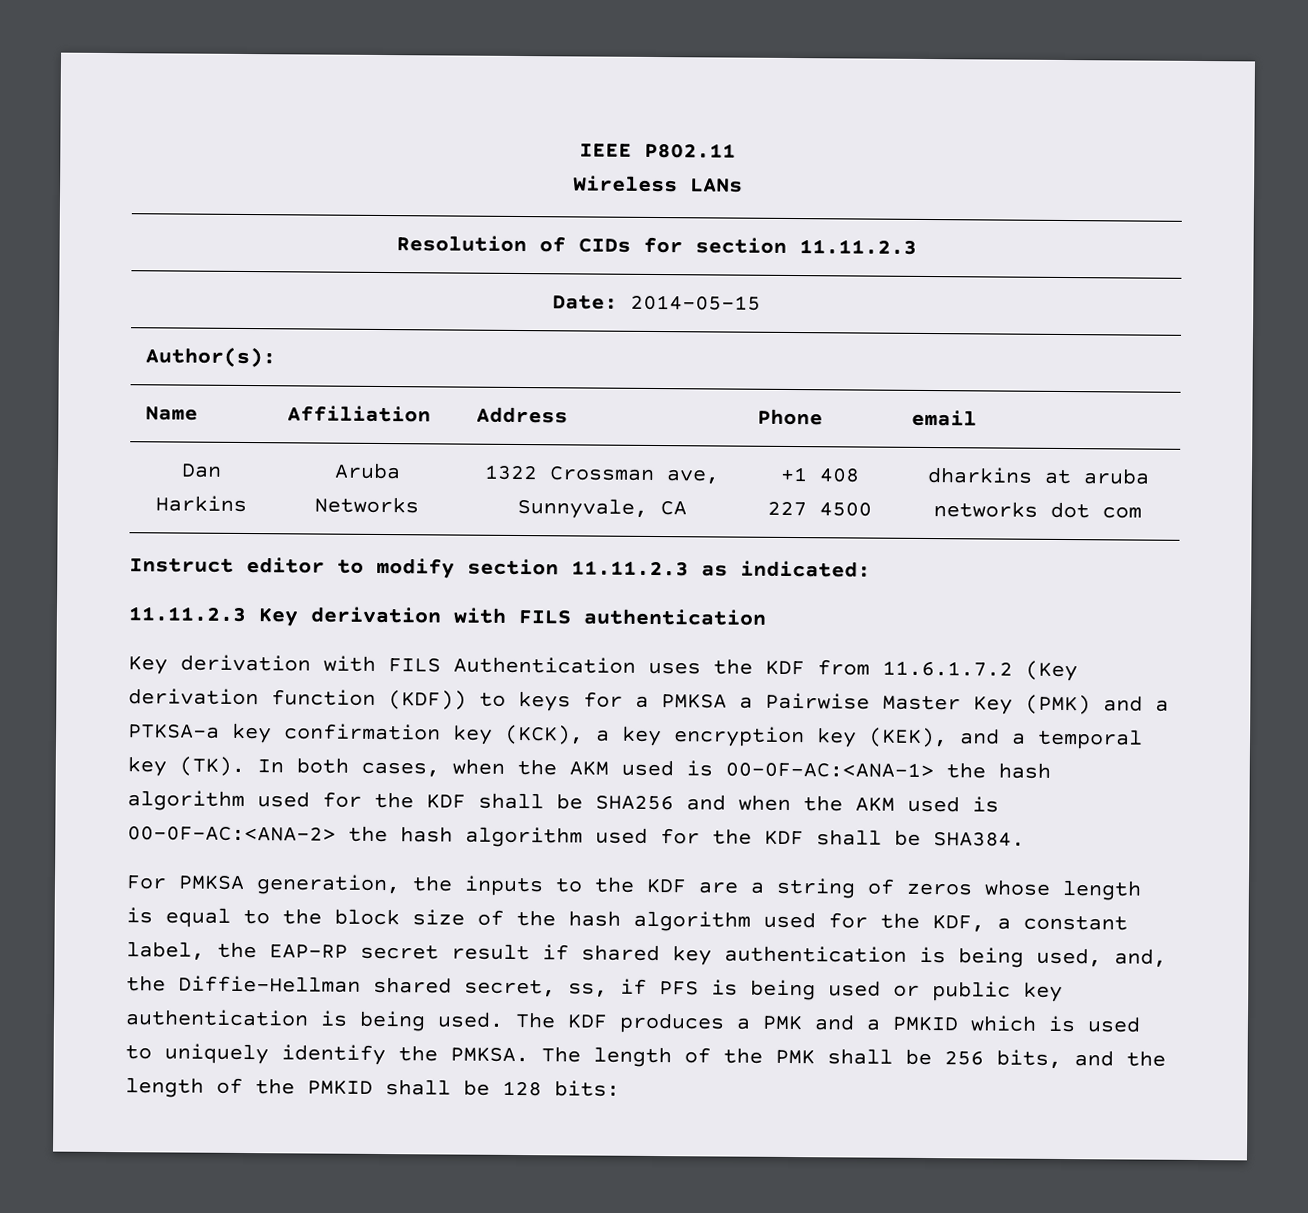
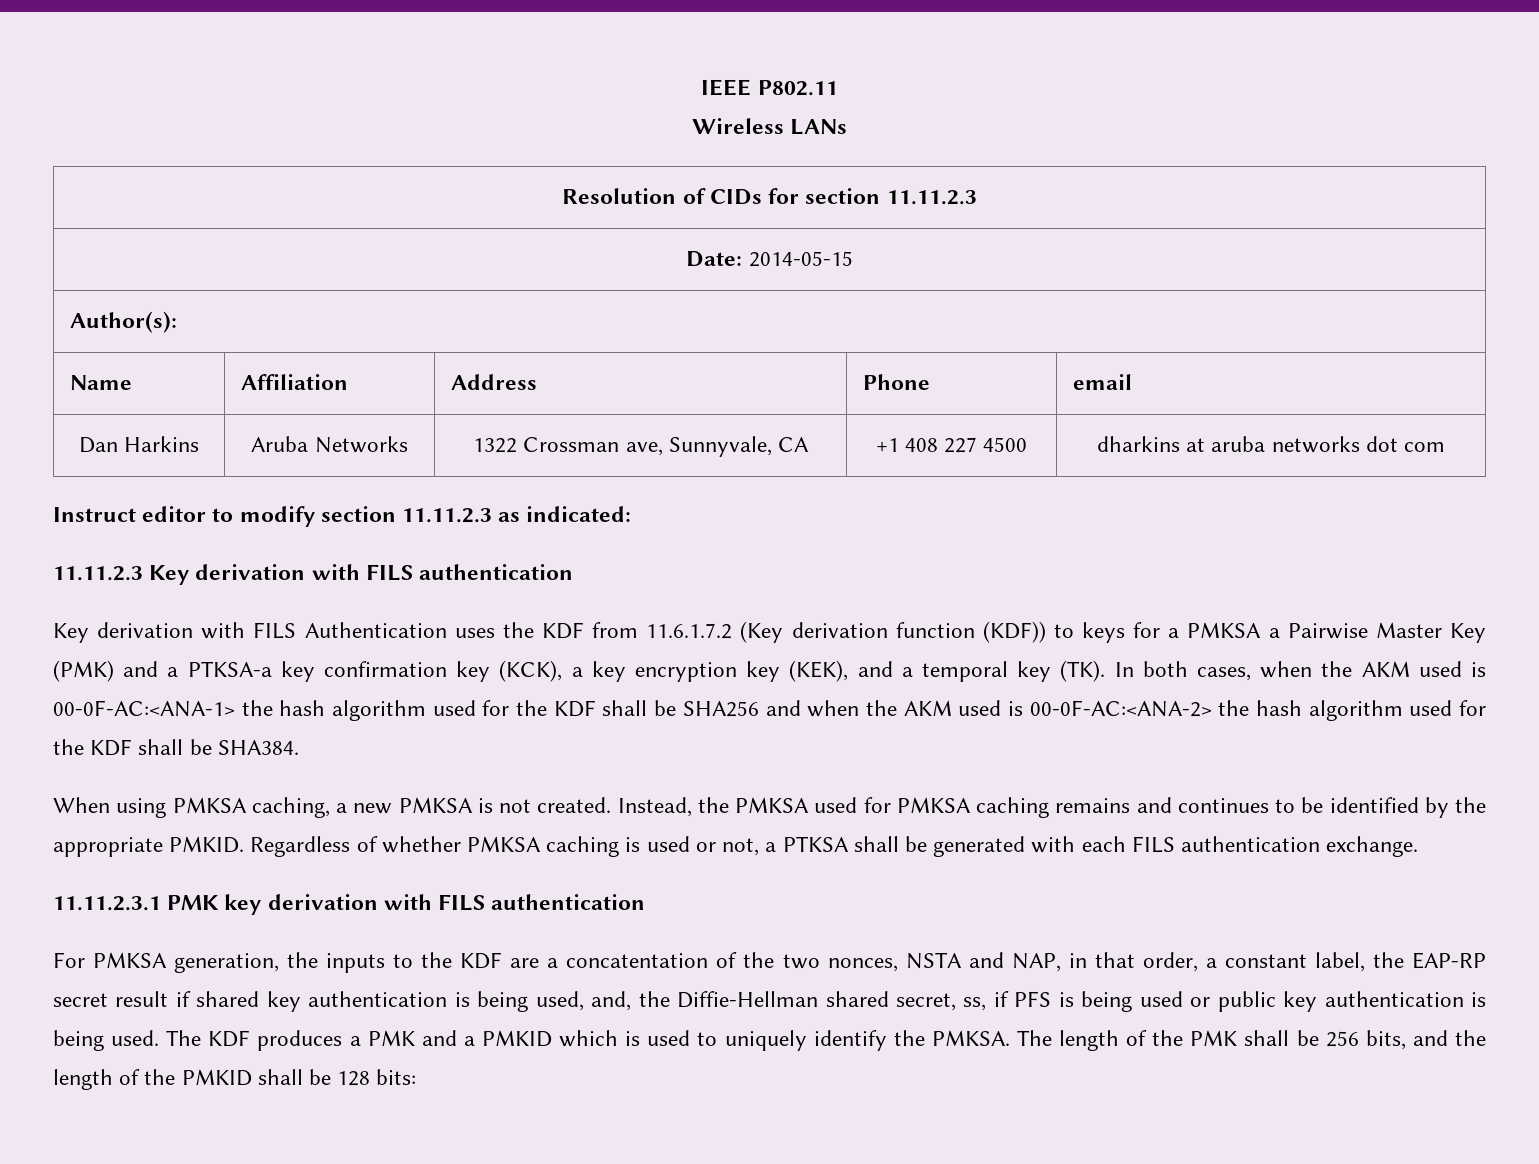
+ When using PMKSA caching, a new PMKSA is not created. Instead, the PMKSA used for PMKSA caching remains and continues to be identified by the appropriate PMKID. Regardless of whether PMKSA caching is used or not, a PTKSA shall be generated with each FILS authentication exchange.
+ 11.11.2.3.1 PMK key derivation with FILS authentication
- For PMKSA generation, the inputs to the KDF are a string of zeros whose length is equal to the block size of the hash algorithm used for the KDF, a constant label, the EAP-RP secret result if shared key authentication is being used, and, the Diffie-Hellman shared secret, ss, if PFS is being used or public key authentication is being used.
+ For PMKSA generation, the inputs to the KDF are a concatentation of the two nonces, NSTA and NAP, in that order, a constant label, the EAP-RP secret result if shared key authentication is being used, and, the Diffie-Hellman shared secret, ss, if PFS is being used or public key authentication is being used.

